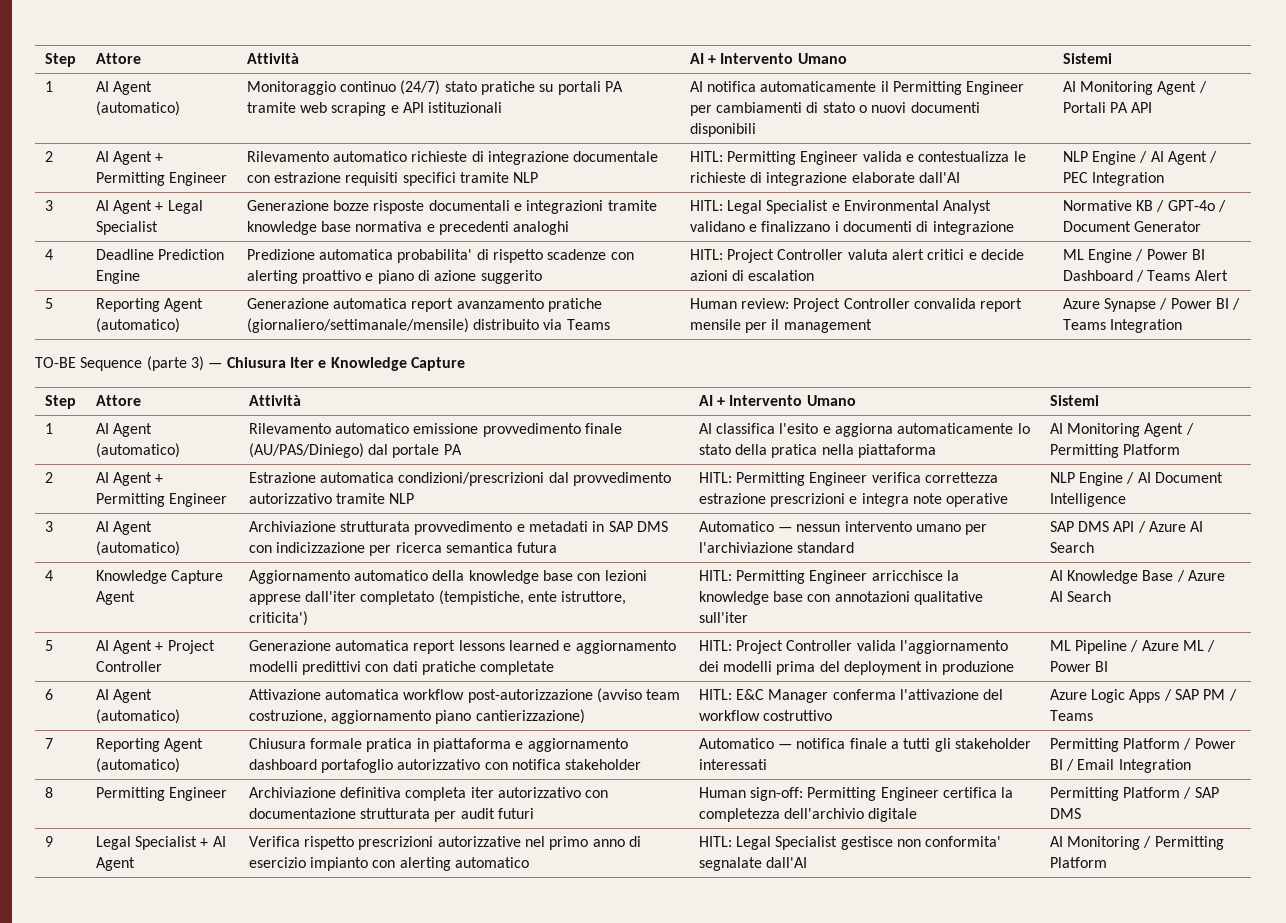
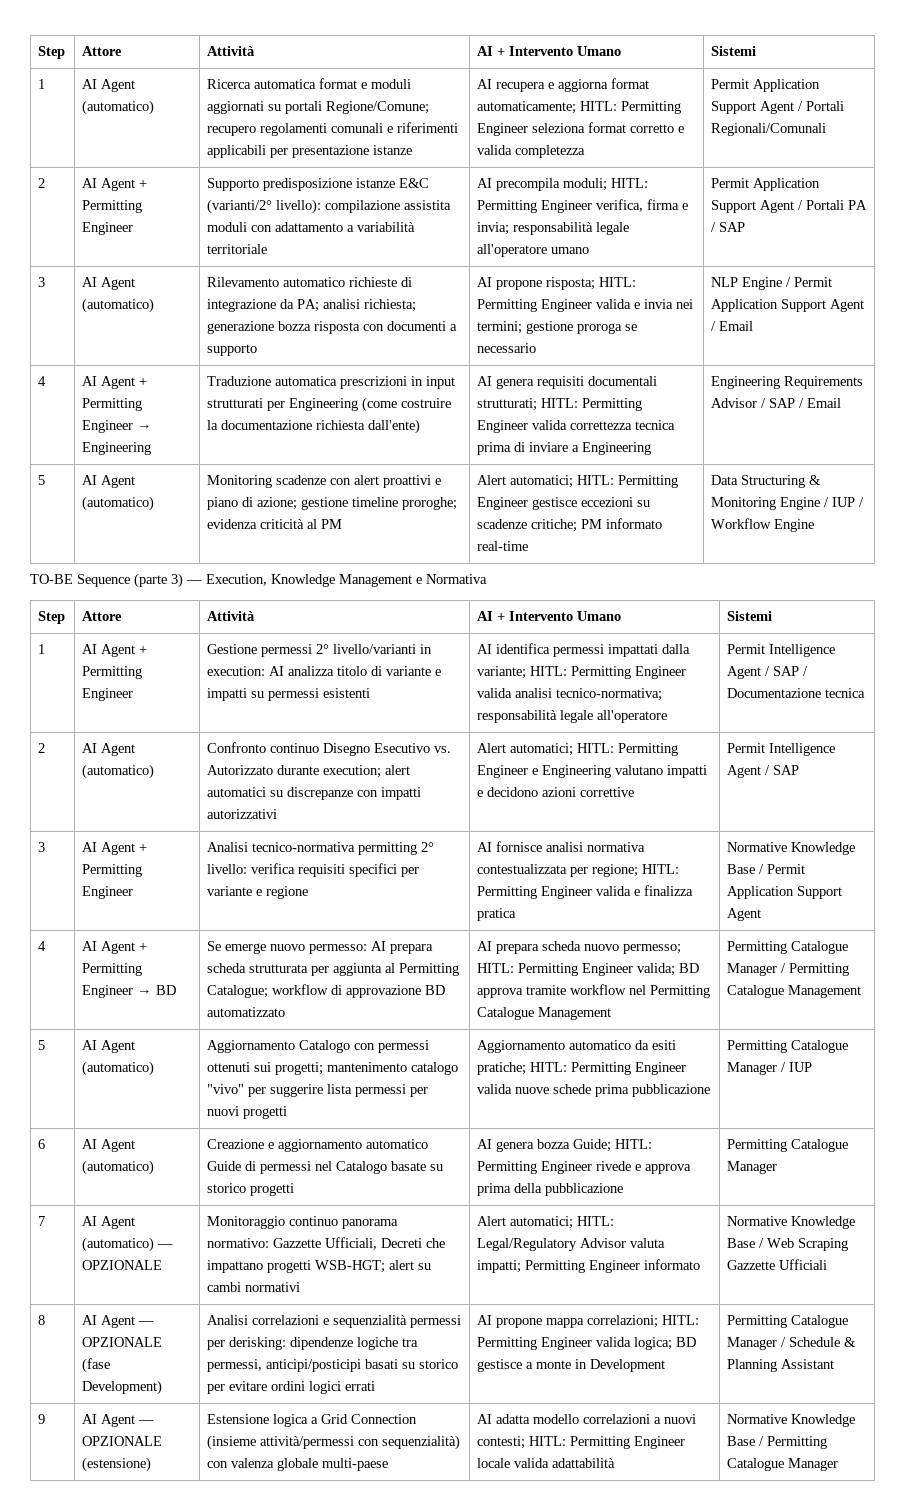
- Monitoraggio continuo (24/7) stato pratiche su portali PA tramite web scraping e API istituzionali | AI notifica automaticamente il Permitting Engineer per cambiamenti di stato o nuovi documenti disponibili | AI Monitoring Agent / Portali PA API
- 2 | AI Agent + Permitting Engineer | Rilevamento automatico richieste di integrazione documentale con estrazione requisiti specifici tramite NLP | HITL: Permitting Engineer valida e contestualizza le richieste di integrazione elaborate dall'AI | NLP Engine / AI Agent / PEC Integration
- 3 | AI Agent + Legal Specialist | Generazione bozze risposte documentali e integrazioni tramite knowledge base normativa e precedenti analoghi | HITL: Legal Specialist e Environmental Analyst validano e finalizzano i documenti di integrazione | Normative KB / GPT-4o / Document Generator
- 4 | Deadline Prediction Engine | Predizione automatica probabilita' di rispetto scadenze con alerting proattivo e piano di azione suggerito | HITL: Project Controller valuta alert critici e decide azioni di escalation | ML Engine / Power BI Dashboard / Teams Alert
- 5 | Reporting Agent (automatico) | Generazione automatica report avanzamento pratiche (giornaliero/settimanale/mensile) distribuito via Teams | Human review: Project Controller convalida report mensile per il management | Azure Synapse / Power BI / Teams Integration
+ Ricerca automatica format e moduli aggiornati su portali Regione/Comune; recupero regolamenti comunali e riferimenti applicabili per presentazione istanze | AI recupera e aggiorna format automaticamente; HITL: Permitting Engineer seleziona format corretto e valida completezza | Permit Application Support Agent / Portali Regionali/Comunali
+ 2 | AI Agent + Permitting Engineer | Supporto predisposizione istanze E&C (varianti/2° livello): compilazione assistita moduli con adattamento a variabilità territoriale | AI precompila moduli; HITL: Permitting Engineer verifica, firma e invia; responsabilità legale all'operatore umano | Permit Application Support Agent / Portali PA / SAP
+ 3 | AI Agent (automatico) | Rilevamento automatico richieste di integrazione da PA; analisi richiesta; generazione bozza risposta con documenti a supporto | AI propone risposta; HITL: Permitting Engineer valida e invia nei termini; gestione proroga se necessario | NLP Engine / Permit Application Support Agent / Email
+ 4 | AI Agent + Permitting Engineer → Engineering | Traduzione automatica prescrizioni in input strutturati per Engineering (come costruire la documentazione richiesta dall'ente) | AI genera requisiti documentali strutturati; HITL: Permitting Engineer valida correttezza tecnica prima di inviare a Engineering | Engineering Requirements Advisor / SAP / Email
+ 5 | AI Agent (automatico) | Monitoring scadenze con alert proattivi e piano di azione; gestione timeline proroghe; evidenza criticità al PM | Alert automatici; HITL: Permitting Engineer gestisce eccezioni su scadenze critiche; PM informato real-time | Data Structuring & Monitoring Engine / IUP / Workflow Engine
- TO-BE Sequence (parte 3) — Chiusura Iter e Knowledge Capture
+ TO-BE Sequence (parte 3) — Execution, Knowledge Management e Normativa
- AI Agent (automatico) | Rilevamento automatico emissione provvedimento finale (AU/PAS/Diniego) dal portale PA | AI classifica l'esito e aggiorna automaticamente lo stato della pratica nella piattaforma | AI Monitoring Agent / Permitting Platform
- 2 | AI Agent + Permitting Engineer | Estrazione automatica condizioni/prescrizioni dal provvedimento autorizzativo tramite NLP | HITL: Permitting Engineer verifica correttezza estrazione prescrizioni e integra note operative | NLP Engine / AI Document Intelligence
- 3 | AI Agent (automatico) | Archiviazione strutturata provvedimento e metadati in SAP DMS con indicizzazione per ricerca semantica futura | Automatico — nessun intervento umano per l'archiviazione standard | SAP DMS API / Azure AI Search
- 4 | Knowledge Capture Agent | Aggiornamento automatico della knowledge base con lezioni apprese dall'iter completato (tempistiche, ente istruttore, criticita') | HITL: Permitting Engineer arricchisce la knowledge base con annotazioni qualitative sull'iter | AI Knowledge Base / Azure AI Search
- 5 | AI Agent + Project Controller | Generazione automatica report lessons learned e aggiornamento modelli predittivi con dati pratiche completate | HITL: Project Controller valida l'aggiornamento dei modelli prima del deployment in produzione | ML Pipeline / Azure ML / Power BI
- 6 | AI Agent (automatico) | Attivazione automatica workflow post-autorizzazione (avviso team costruzione, aggiornamento piano cantierizzazione) | HITL: E&C Manager conferma l'attivazione del workflow costruttivo | Azure Logic Apps / SAP PM / Teams
+ AI Agent + Permitting Engineer | Gestione permessi 2° livello/varianti in execution: AI analizza titolo di variante e impatti su permessi esistenti | AI identifica permessi impattati dalla variante; HITL: Permitting Engineer valida analisi tecnico-normativa; responsabilità legale all'operatore | Permit Intelligence Agent / SAP / Documentazione tecnica
+ 2 | AI Agent (automatico) | Confronto continuo Disegno Esecutivo vs. Autorizzato durante execution; alert automatici su discrepanze con impatti autorizzativi | Alert automatici; HITL: Permitting Engineer e Engineering valutano impatti e decidono azioni correttive | Permit Intelligence Agent / SAP
+ 3 | AI Agent + Permitting Engineer | Analisi tecnico-normativa permitting 2° livello: verifica requisiti specifici per variante e regione | AI fornisce analisi normativa contestualizzata per regione; HITL: Permitting Engineer valida e finalizza pratica | Normative Knowledge Base / Permit Application Support Agent
+ 4 | AI Agent + Permitting Engineer → BD | Se emerge nuovo permesso: AI prepara scheda strutturata per aggiunta al Permitting Catalogue; workflow di approvazione BD automatizzato | AI prepara scheda nuovo permesso; HITL: Permitting Engineer valida; BD approva tramite workflow nel Permitting Catalogue Management | Permitting Catalogue Manager / Permitting Catalogue Management
+ 5 | AI Agent (automatico) | Aggiornamento Catalogo con permessi ottenuti sui progetti; mantenimento catalogo "vivo" per suggerire lista permessi per nuovi progetti | Aggiornamento automatico da esiti pratiche; HITL: Permitting Engineer valida nuove schede prima pubblicazione | Permitting Catalogue Manager / IUP
+ 6 | AI Agent (automatico) | Creazione e aggiornamento automatico Guide di permessi nel Catalogo basate su storico progetti | AI genera bozza Guide; HITL: Permitting Engineer rivede e approva prima della pubblicazione | Permitting Catalogue Manager
- 7 | Reporting Agent (automatico) | Chiusura formale pratica in piattaforma e aggiornamento dashboard portafoglio autorizzativo con notifica stakeholder | Automatico — notifica finale a tutti gli stakeholder interessati | Permitting Platform / Power BI / Email Integration
- 8 | Permitting Engineer | Archiviazione definitiva completa iter autorizzativo con documentazione strutturata per audit futuri | Human sign-off: Permitting Engineer certifica la completezza dell'archivio digitale | Permitting Platform / SAP DMS
- 9 | Legal Specialist + AI Agent | Verifica rispetto prescrizioni autorizzative nel primo anno di esercizio impianto con alerting automatico | HITL: Legal Specialist gestisce non conformita' segnalate dall'AI | AI Monitoring / Permitting Platform
+ 7 | AI Agent (automatico) — OPZIONALE | Monitoraggio continuo panorama normativo: Gazzette Ufficiali, Decreti che impattano progetti WSB-HGT; alert su cambi normativi | Alert automatici; HITL: Legal/Regulatory Advisor valuta impatti; Permitting Engineer informato | Normative Knowledge Base / Web Scraping Gazzette Ufficiali
+ 8 | AI Agent — OPZIONALE (fase Development) | Analisi correlazioni e sequenzialità permessi per derisking: dipendenze logiche tra permessi, anticipi/posticipi basati su storico per evitare ordini logici errati | AI propone mappa correlazioni; HITL: Permitting Engineer valida logica; BD gestisce a monte in Development | Permitting Catalogue Manager / Schedule & Planning Assistant
+ 9 | AI Agent — OPZIONALE (estensione) | Estensione logica a Grid Connection (insieme attività/permessi con sequenzialità) con valenza globale multi-paese | AI adatta modello correlazioni a nuovi contesti; HITL: Permitting Engineer locale valida adattabilità | Normative Knowledge Base / Permitting Catalogue Manager

